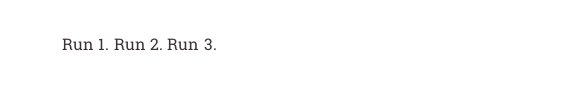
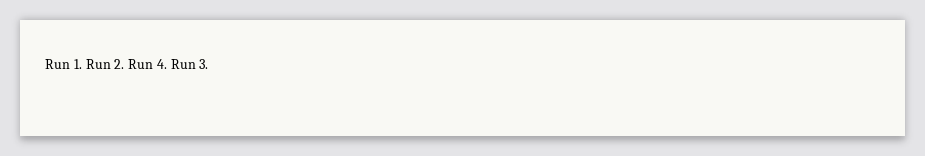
- Run 1. Run 2. Run 3.
+ Run 1. Run 2. Run 4. Run 3.

